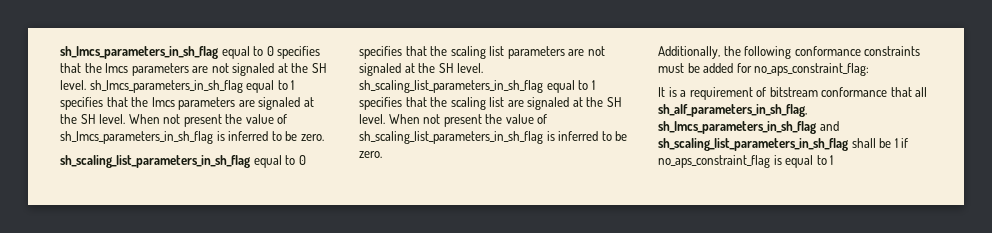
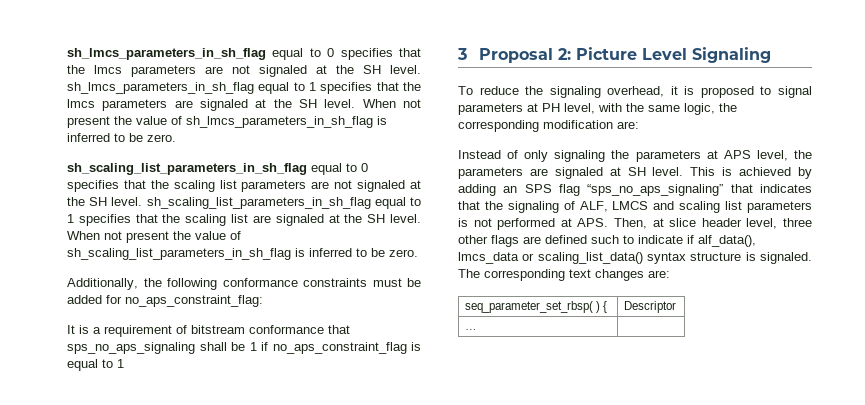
- It is a requirement of bitstream conformance that all sh_alf_parameters_in_sh_flag, sh_lmcs_parameters_in_sh_flag and sh_scaling_list_parameters_in_sh_flag shall be 1 if no_aps_constraint_flag is equal to 1
+ It is a requirement of bitstream conformance that sps_no_aps_signaling shall be 1 if no_aps_constraint_flag is equal to 1
+ 3 Proposal 2: Picture Level Signaling
+ To reduce the signaling overhead, it is proposed to signal parameters at PH level, with the same logic, the corresponding modification are:
+ Instead of only signaling the parameters at APS level, the parameters are signaled at SH level. This is achieved by adding an SPS flag “sps_no_aps_signaling” that indicates that the signaling of ALF, LMCS and scaling list parameters is not performed at APS. Then, at slice header level, three other flags are defined such to indicate if alf_data(), lmcs_data or scaling_list_data() syntax structure is signaled. The corresponding text changes are:
+ seq_parameter_set_rbsp( ) { | Descriptor
+ … |

